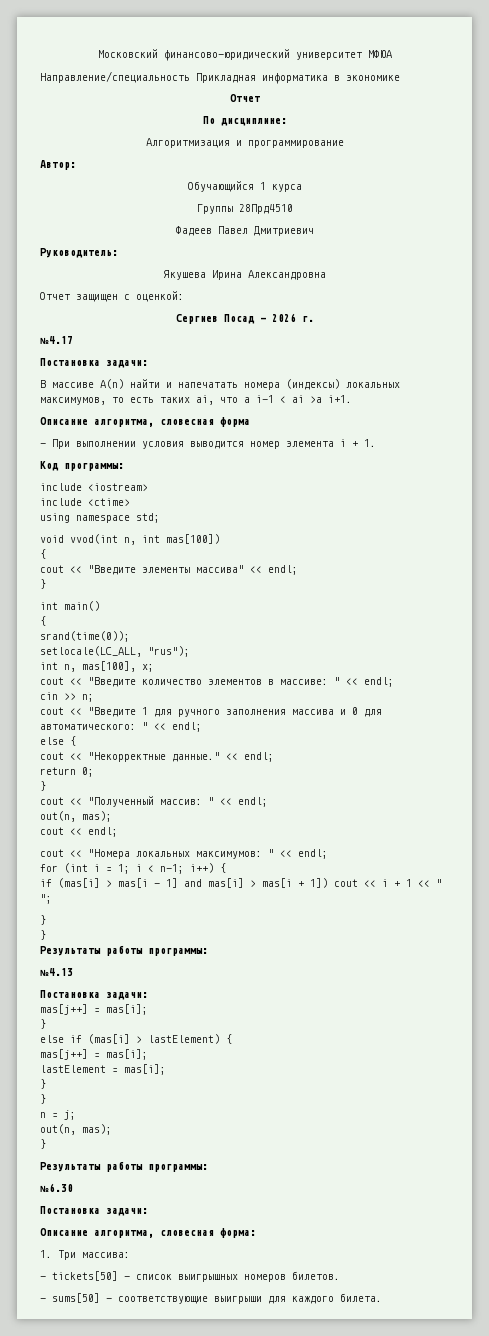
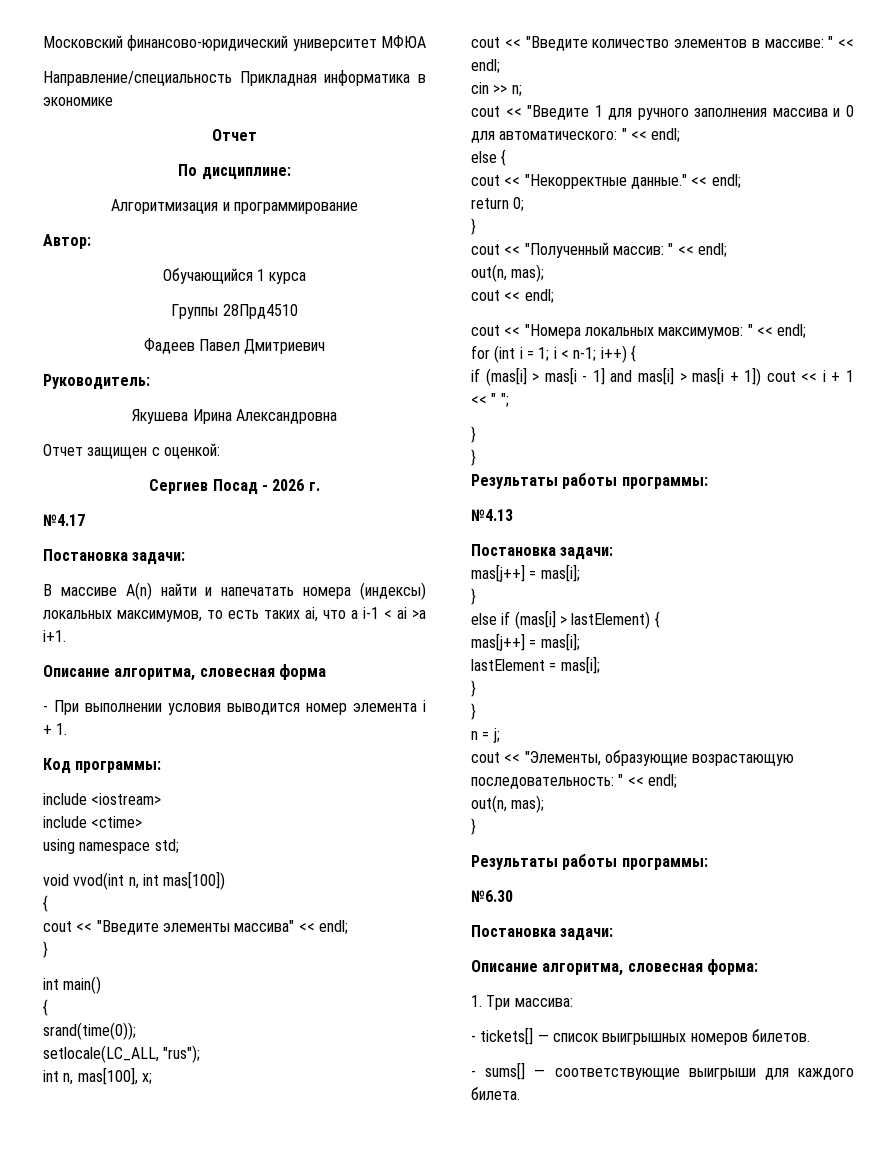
+ cout << "Элементы, образующие возрастающую последовательность: " << endl;
- - tickets[50] — список выигрышных номеров билетов.
+ - tickets[] — список выигрышных номеров билетов.
- - sums[50] — соответствующие выигрыши для каждого билета.
+ - sums[] — соответствующие выигрыши для каждого билета.

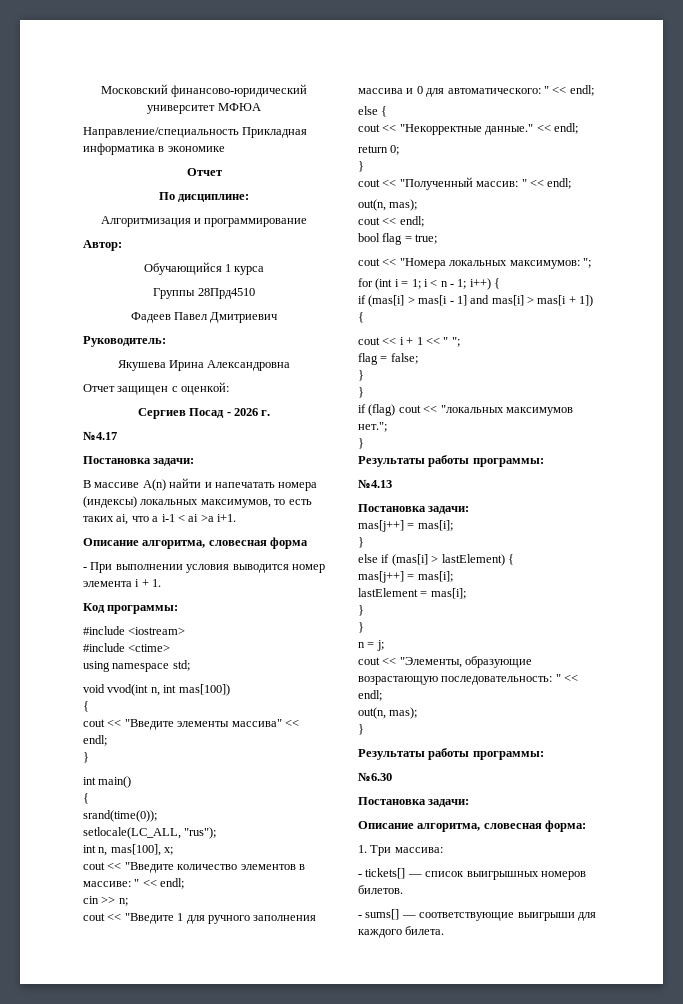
- include <iostream>
+ #include <iostream>
- include <ctime>
+ #include <ctime>
+ bool flag = true;
- cout << "Номера локальных максимумов: " << endl;
+ cout << "Номера локальных максимумов: ";
- for (int i = 1; i < n-1; i++) {
+ for (int i = 1; i < n - 1; i++) {
- if (mas[i] > mas[i - 1] and mas[i] > mas[i + 1]) cout << i + 1 << " ";
+ if (mas[i] > mas[i - 1] and mas[i] > mas[i + 1]) {
+ cout << i + 1 << " ";
+ flag = false;
  }
+ }
+ if (flag) cout << "локальных максимумов нет.";

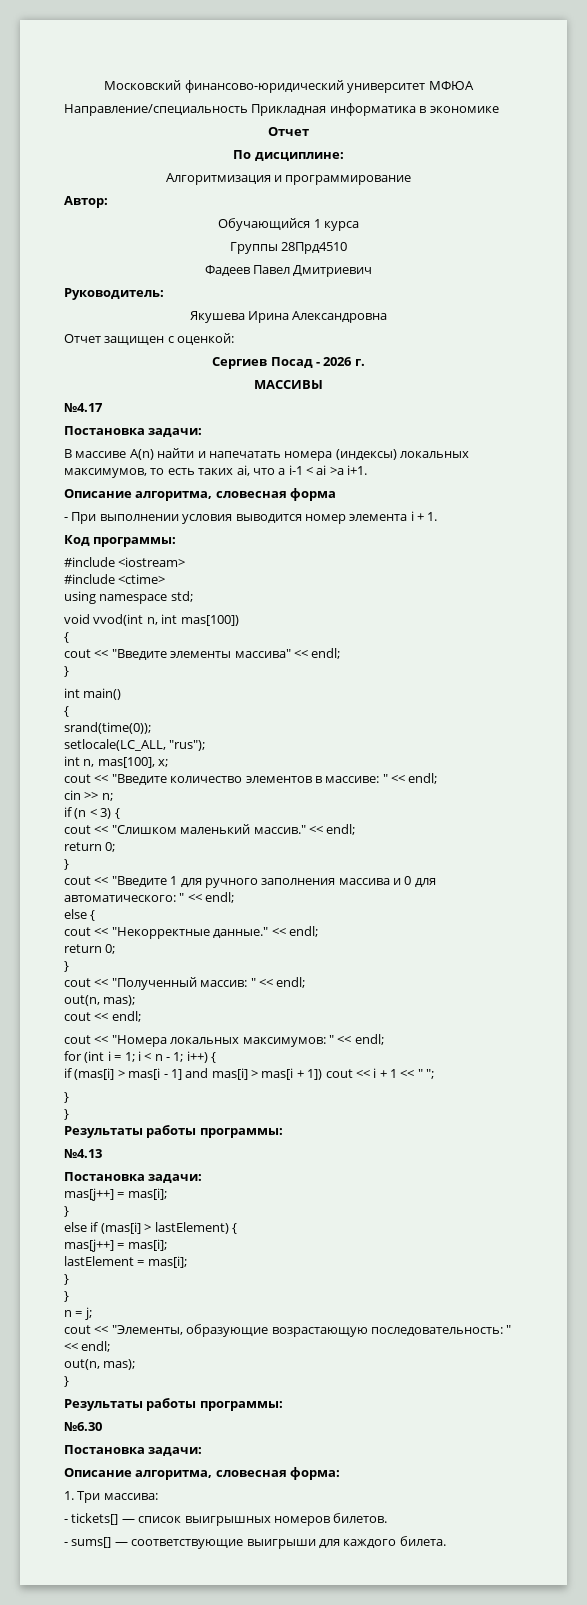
+ МАССИВЫ
+ if (n < 3) {
+ cout << "Слишком маленький массив." << endl;
+ return 0;
+ }
- bool flag = true;
- cout << "Номера локальных максимумов: ";
+ cout << "Номера локальных максимумов: " << endl;
- if (mas[i] > mas[i - 1] and mas[i] > mas[i + 1]) {
- cout << i + 1 << " ";
- flag = false;
+ if (mas[i] > mas[i - 1] and mas[i] > mas[i + 1]) cout << i + 1 << " ";
  }
- }
- if (flag) cout << "локальных максимумов нет.";

